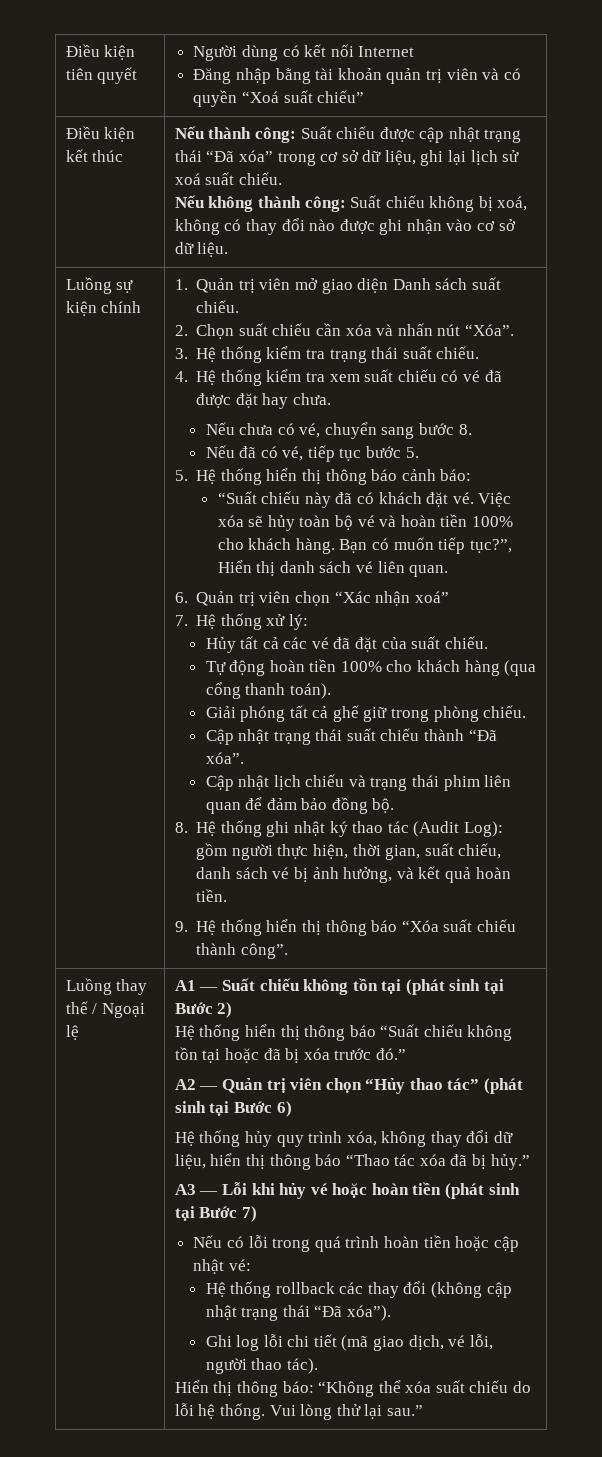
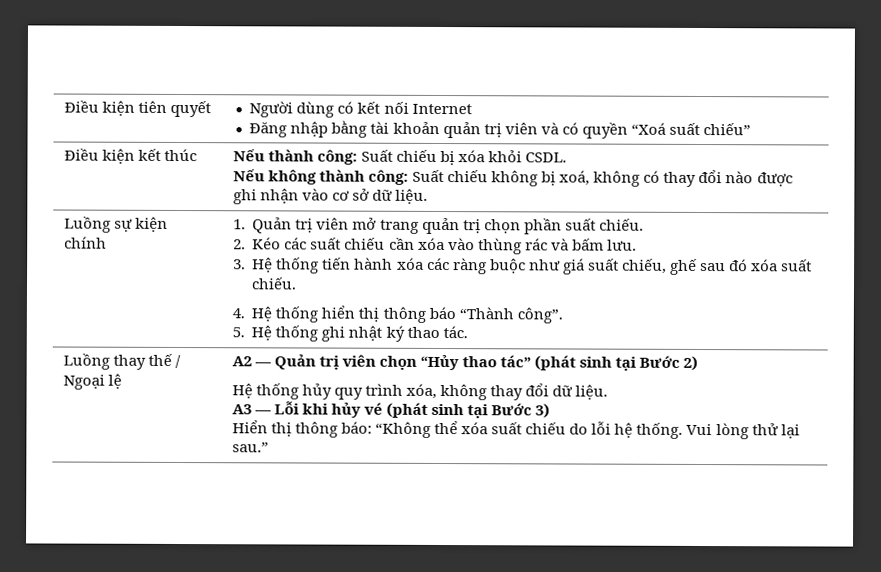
- Nếu thành công: Suất chiếu được cập nhật trạng thái “Đã xóa” trong cơ sở dữ liệu, ghi lại lịch sử xoá suất chiếu.
+ Nếu thành công: Suất chiếu bị xóa khỏi CSDL.
- 1. Quản trị viên mở giao diện Danh sách suất chiếu.
+ 1. Quản trị viên mở trang quản trị chọn phần suất chiếu.
- 2. Chọn suất chiếu cần xóa và nhấn nút “Xóa”.
- 3. Hệ thống kiểm tra trạng thái suất chiếu.
- 4. Hệ thống kiểm tra xem suất chiếu có vé đã được đặt hay chưa.
- Nếu chưa có vé, chuyển sang bước 8.
- Nếu đã có vé, tiếp tục bước 5.
- 5. Hệ thống hiển thị thông báo cảnh báo:
- “Suất chiếu này đã có khách đặt vé. Việc xóa sẽ hủy toàn bộ vé và hoàn tiền 100% cho khách hàng. Bạn có muốn tiếp tục?”, Hiển thị danh sách vé liên quan.
- 6. Quản trị viên chọn “Xác nhận xoá”
- 7. Hệ thống xử lý:
- Hủy tất cả các vé đã đặt của suất chiếu.
- Tự động hoàn tiền 100% cho khách hàng (qua cổng thanh toán).
- Giải phóng tất cả ghế giữ trong phòng chiếu.
- Cập nhật trạng thái suất chiếu thành “Đã xóa”.
- Cập nhật lịch chiếu và trạng thái phim liên quan để đảm bảo đồng bộ.
- 8. Hệ thống ghi nhật ký thao tác (Audit Log): gồm người thực hiện, thời gian, suất chiếu, danh sách vé bị ảnh hưởng, và kết quả hoàn tiền.
- 9. Hệ thống hiển thị thông báo “Xóa suất chiếu thành công”.
+ 2. Kéo các suất chiếu cần xóa vào thùng rác và bấm lưu.
+ 3. Hệ thống tiến hành xóa các ràng buộc như giá suất chiếu, ghế sau đó xóa suất chiếu.
+ 4. Hệ thống hiển thị thông báo “Thành công”.
+ 5. Hệ thống ghi nhật ký thao tác.
- A1 — Suất chiếu không tồn tại (phát sinh tại Bước 2)
- Hệ thống hiển thị thông báo “Suất chiếu không tồn tại hoặc đã bị xóa trước đó.”
- A2 — Quản trị viên chọn “Hủy thao tác” (phát sinh tại Bước 6)
+ A2 — Quản trị viên chọn “Hủy thao tác” (phát sinh tại Bước 2)
- Hệ thống hủy quy trình xóa, không thay đổi dữ liệu, hiển thị thông báo “Thao tác xóa đã bị hủy.”
+ Hệ thống hủy quy trình xóa, không thay đổi dữ liệu.
- A3 — Lỗi khi hủy vé hoặc hoàn tiền (phát sinh tại Bước 7)
- Nếu có lỗi trong quá trình hoàn tiền hoặc cập nhật vé:
- Hệ thống rollback các thay đổi (không cập nhật trạng thái “Đã xóa”).
- Ghi log lỗi chi tiết (mã giao dịch, vé lỗi, người thao tác).
+ A3 — Lỗi khi hủy vé (phát sinh tại Bước 3)

